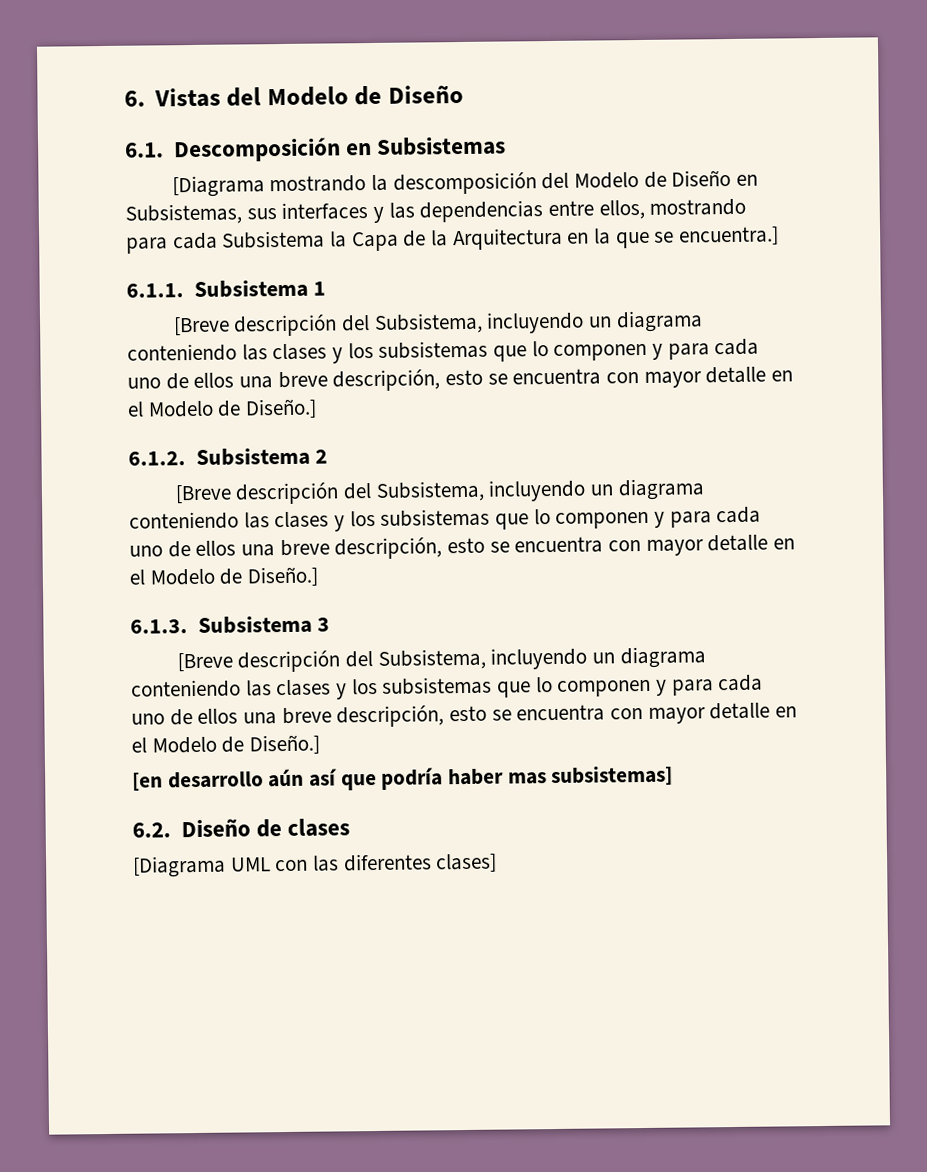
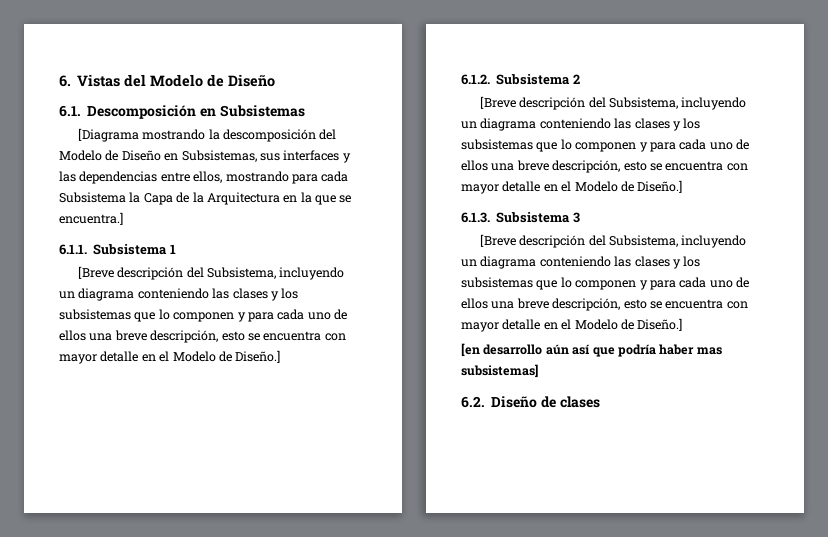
- [Diagrama UML con las diferentes clases]

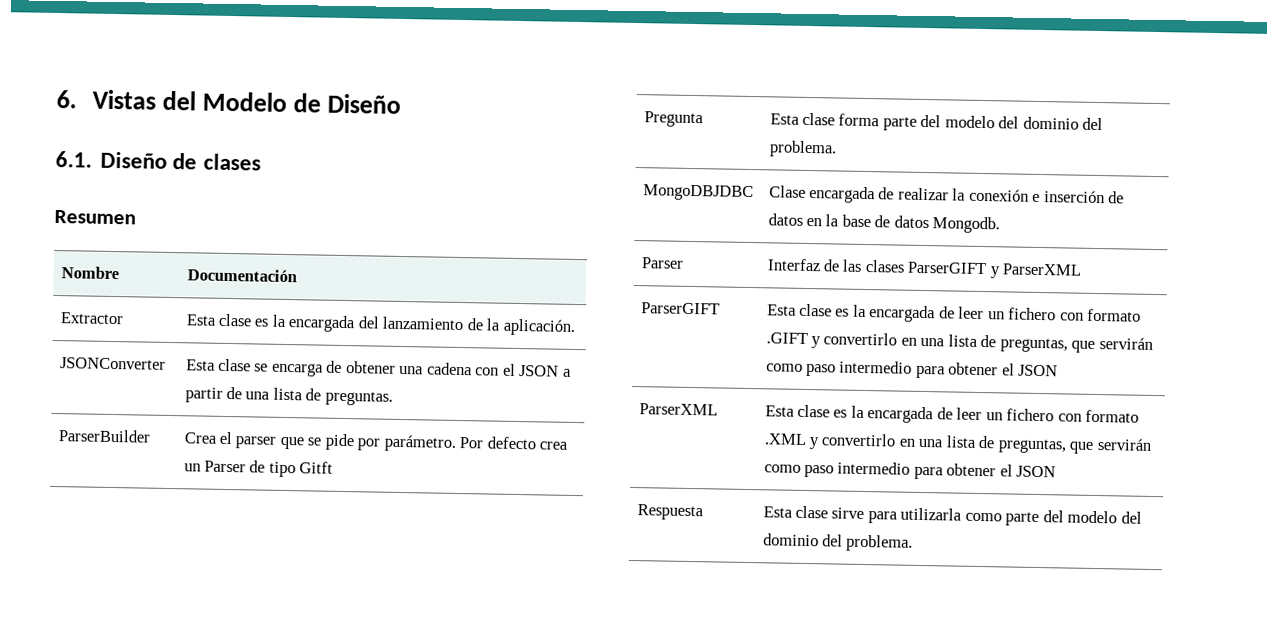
- 6.1. Descomposición en Subsistemas
- [Diagrama mostrando la descomposición del Modelo de Diseño en Subsistemas, sus interfaces y las dependencias entre ellos, mostrando para cada Subsistema la Capa de la Arquitectura en la que se encuentra.]
- 6.1.1. Subsistema 1
- [Breve descripción del Subsistema, incluyendo un diagrama conteniendo las clases y los subsistemas que lo componen y para cada uno de ellos una breve descripción, esto se encuentra con mayor detalle en el Modelo de Diseño.]
- 6.1.2. Subsistema 2
- [Breve descripción del Subsistema, incluyendo un diagrama conteniendo las clases y los subsistemas que lo componen y para cada uno de ellos una breve descripción, esto se encuentra con mayor detalle en el Modelo de Diseño.]
- 6.1.3. Subsistema 3
- [Breve descripción del Subsistema, incluyendo un diagrama conteniendo las clases y los subsistemas que lo componen y para cada uno de ellos una breve descripción, esto se encuentra con mayor detalle en el Modelo de Diseño.]
- [en desarrollo aún así que podría haber mas subsistemas]
- 6.2. Diseño de clases
+ 6.1. Diseño de clases
+ Resumen
+ Nombre | Documentación
+ Extractor | Esta clase es la encargada del lanzamiento de la aplicación.
+ JSONConverter | Esta clase se encarga de obtener una cadena con el JSON a partir de una lista de preguntas.
+ ParserBuilder | Crea el parser que se pide por parámetro. Por defecto crea un Parser de tipo Gitft
+ Pregunta | Esta clase forma parte del modelo del dominio del problema.
+ MongoDBJDBC | Clase encargada de realizar la conexión e inserción de datos en la base de datos Mongodb.
+ Parser | Interfaz de las clases ParserGIFT y ParserXML
+ ParserGIFT | Esta clase es la encargada de leer un fichero con formato .GIFT y convertirlo en una lista de preguntas, que servirán como paso intermedio para obtener el JSON
+ ParserXML | Esta clase es la encargada de leer un fichero con formato .XML y convertirlo en una lista de preguntas, que servirán como paso intermedio para obtener el JSON
+ Respuesta | Esta clase sirve para utilizarla como parte del modelo del dominio del problema.

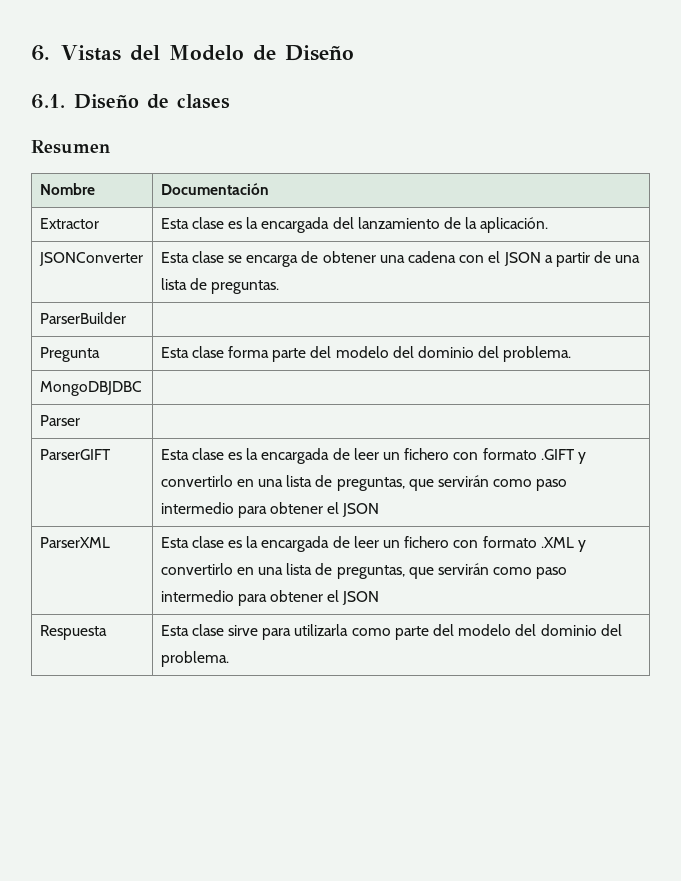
- ParserBuilder | Crea el parser que se pide por parámetro. Por defecto crea un Parser de tipo Gitft
+ ParserBuilder |
- MongoDBJDBC | Clase encargada de realizar la conexión e inserción de datos en la base de datos Mongodb.
- Parser | Interfaz de las clases ParserGIFT y ParserXML
+ MongoDBJDBC |
+ Parser |

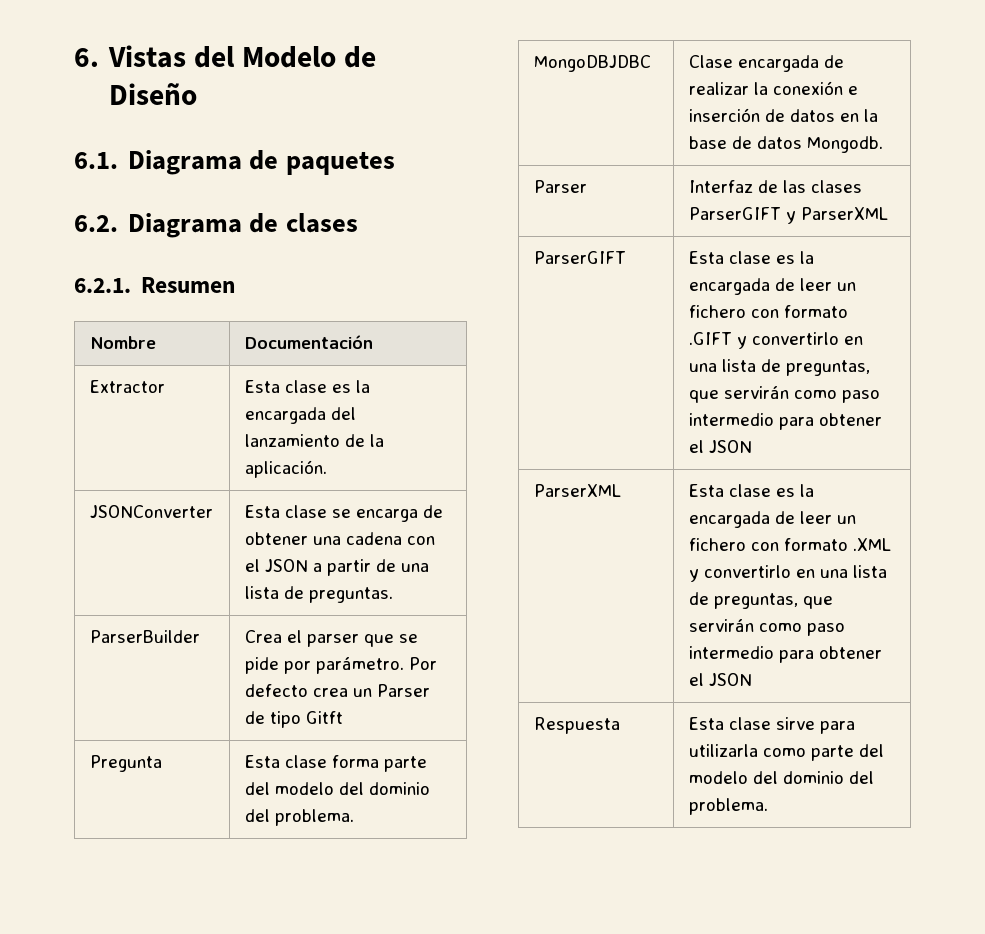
- 6.1. Diseño de clases
+ 6.1. Diagrama de paquetes
+ 6.2. Diagrama de clases
- Resumen
+ 6.2.1. Resumen
- ParserBuilder |
+ ParserBuilder | Crea el parser que se pide por parámetro. Por defecto crea un Parser de tipo Gitft
- MongoDBJDBC |
- Parser |
+ MongoDBJDBC | Clase encargada de realizar la conexión e inserción de datos en la base de datos Mongodb.
+ Parser | Interfaz de las clases ParserGIFT y ParserXML

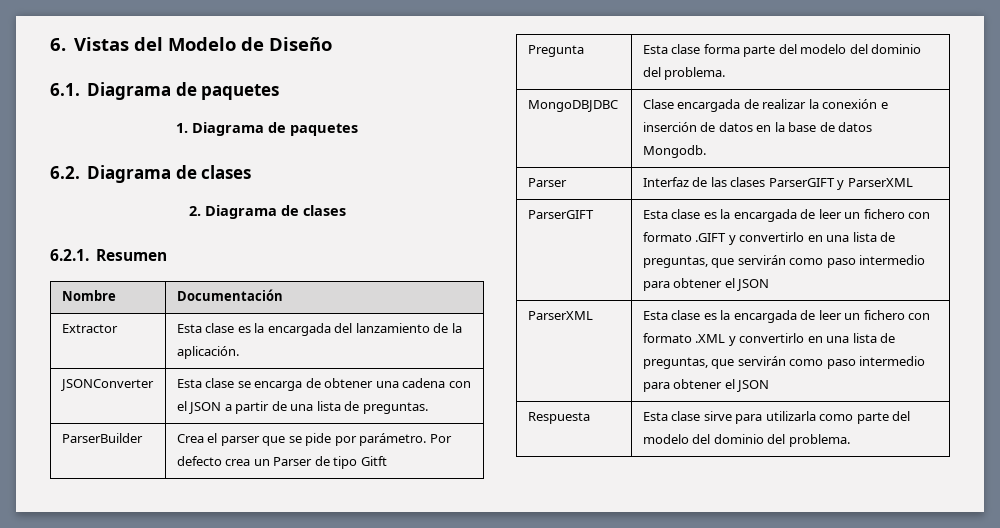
+ 1. Diagrama de paquetes
+ 2. Diagrama de clases

